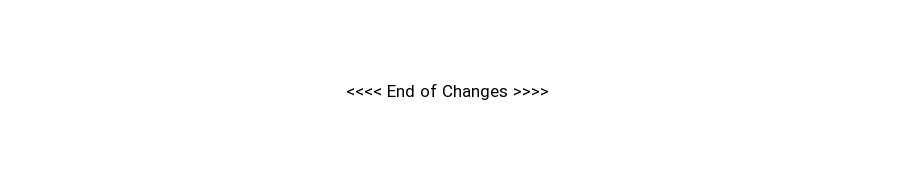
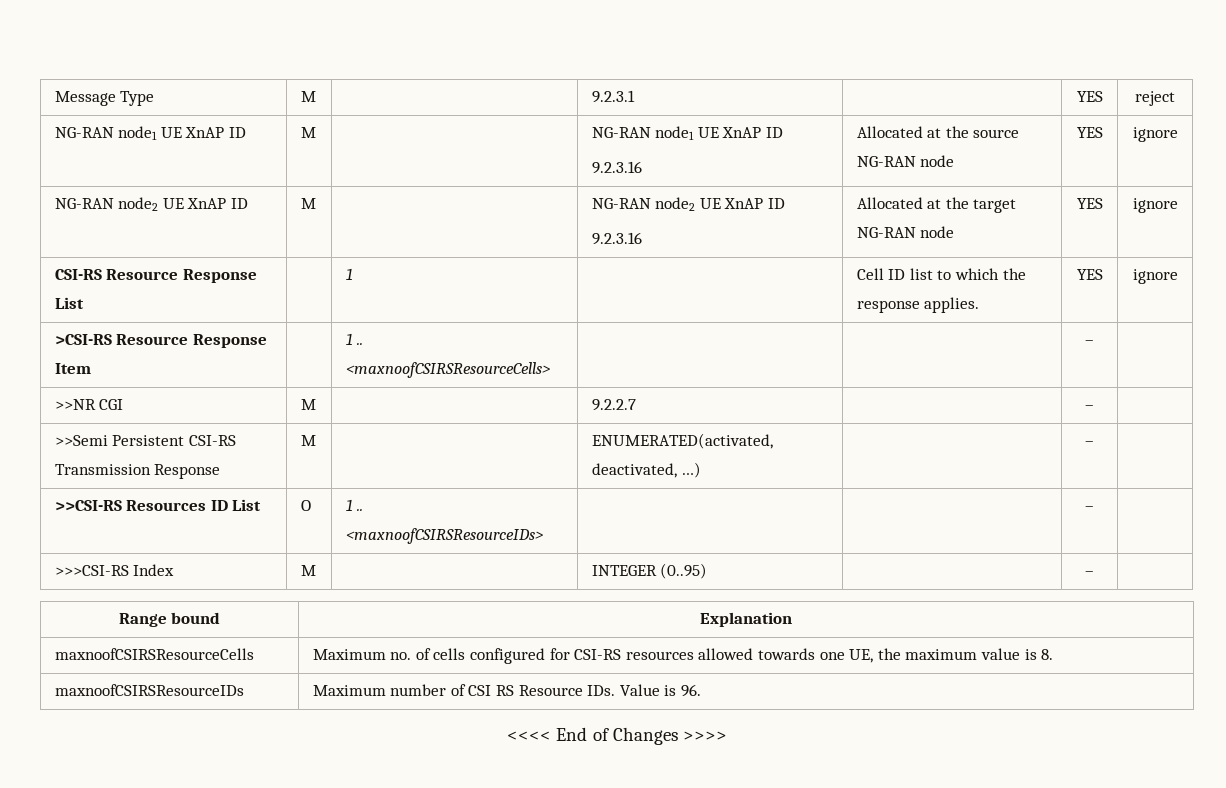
+ Message Type | M | | 9.2.3.1 | | YES | reject
+ NG-RAN node1 UE XnAP ID | M | | NG-RAN node1 UE XnAP ID
+ 9.2.3.16 | Allocated at the source NG-RAN node | YES | ignore
+ NG-RAN node2 UE XnAP ID | M | | NG-RAN node2 UE XnAP ID
+ 9.2.3.16 | Allocated at the target NG-RAN node | YES | ignore
+ CSI-RS Resource Response List | | 1 | | Cell ID list to which the response applies. | YES | ignore
+ >CSI-RS Resource Response Item | | 1 .. <maxnoofCSIRSResourceCells> | | | – |
+ >>NR CGI | M | | 9.2.2.7 | | – |
+ >>Semi Persistent CSI-RS Transmission Response | M | | ENUMERATED(activated, deactivated, …) | | – |
+ >>CSI-RS Resources ID List | O | 1 .. <maxnoofCSIRSResourceIDs> | | | – |
+ >>>CSI-RS Index | M | | INTEGER (0..95) | | – |
+ Range bound | Explanation
+ maxnoofCSIRSResourceCells | Maximum no. of cells configured for CSI-RS resources allowed towards one UE, the maximum value is 8.
+ maxnoofCSIRSResourceIDs | Maximum number of CSI RS Resource IDs. Value is 96.

